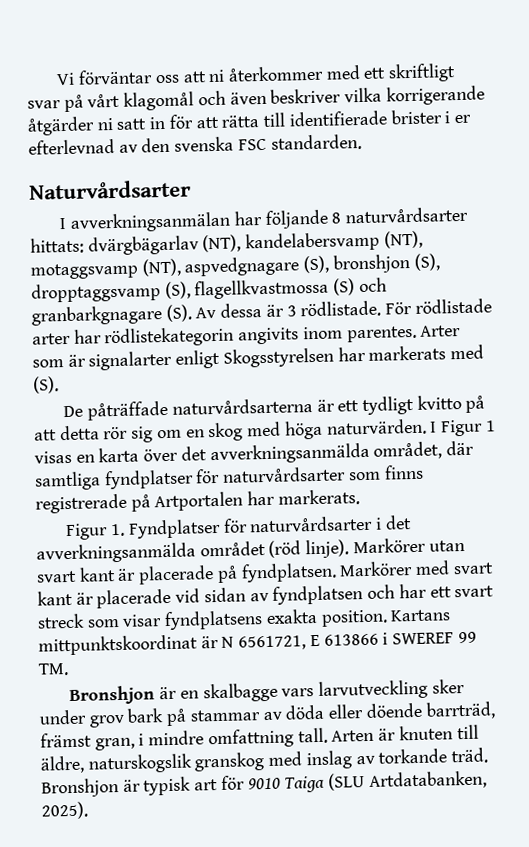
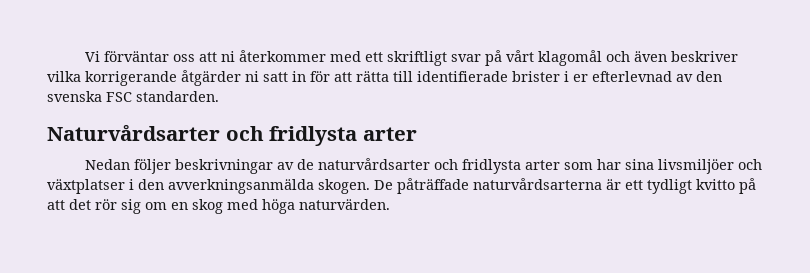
- Naturvårdsarter
- I avverkningsanmälan har följande 8 naturvårdsarter hittats: dvärgbägarlav (NT), kandelabersvamp (NT), motaggsvamp (NT), aspvedgnagare (S), bronshjon (S), dropptaggsvamp (S), flagellkvastmossa (S) och granbarkgnagare (S). Av dessa är 3 rödlistade. För rödlistade arter har rödlistekategorin angivits inom parentes. Arter som är signalarter enligt Skogsstyrelsen har markerats med (S).
- De påträffade naturvårdsarterna är ett tydligt kvitto på att detta rör sig om en skog med höga naturvärden. I Figur 1 visas en karta över det avverkningsanmälda området, där samtliga fyndplatser för naturvårdsarter som finns registrerade på Artportalen har markerats.
- Figur 1. Fyndplatser för naturvårdsarter i det avverkningsanmälda området (röd linje). Markörer utan svart kant är placerade på fyndplatsen. Markörer med svart kant är placerade vid sidan av fyndplatsen och har ett svart streck som visar fyndplatsens exakta position. Kartans mittpunktskoordinat är N 6561721, E 613866 i SWEREF 99 TM.
- Bronshjon är en skalbagge vars larvutveckling sker under grov bark på stammar av döda eller döende barrträd, främst gran, i mindre omfattning tall. Arten är knuten till äldre, naturskogslik granskog med inslag av torkande träd. Bronshjon är typisk art för 9010 Taiga (SLU Artdatabanken, 2025).
+ Naturvårdsarter och fridlysta arter
+ Nedan följer beskrivningar av de naturvårdsarter och fridlysta arter som har sina livsmiljöer och växtplatser i den avverkningsanmälda skogen. De påträffade naturvårdsarterna är ett tydligt kvitto på att det rör sig om en skog med höga naturvärden.

